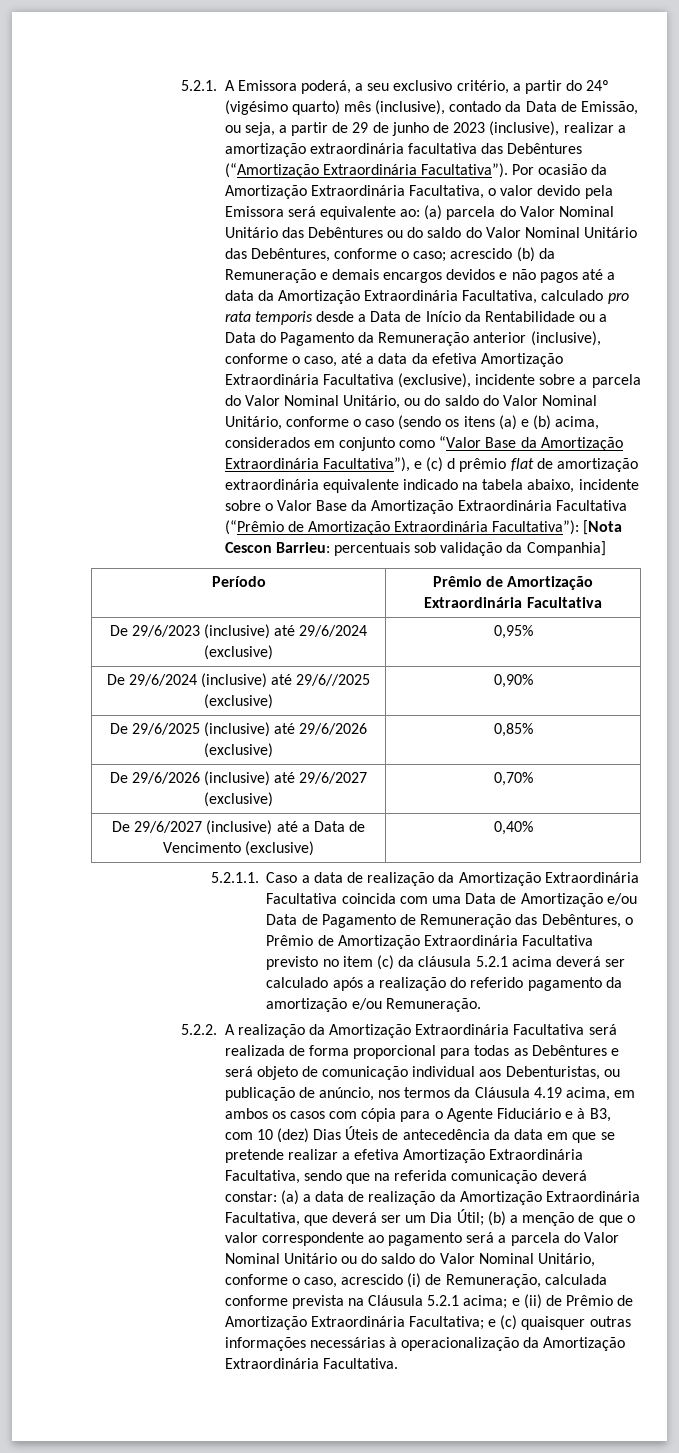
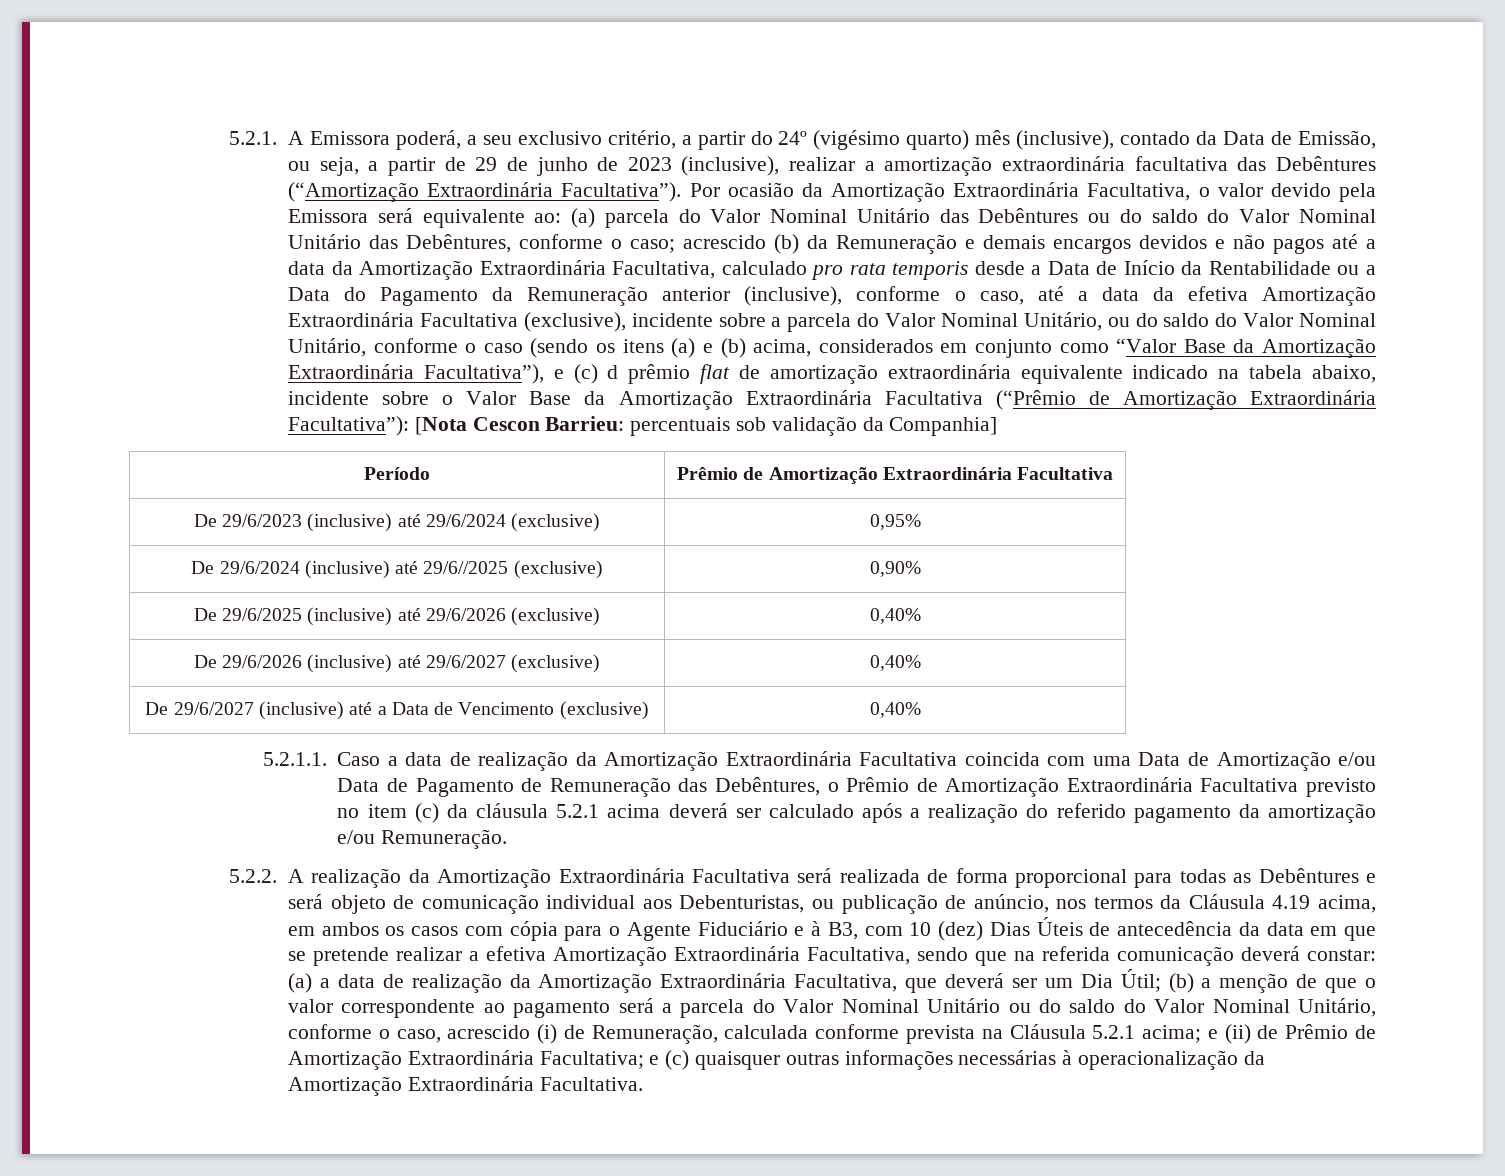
- De 29/6/2025 (inclusive) até 29/6/2026 (exclusive) | 0,85%
+ De 29/6/2025 (inclusive) até 29/6/2026 (exclusive) | 0,40%
- De 29/6/2026 (inclusive) até 29/6/2027 (exclusive) | 0,70%
+ De 29/6/2026 (inclusive) até 29/6/2027 (exclusive) | 0,40%

